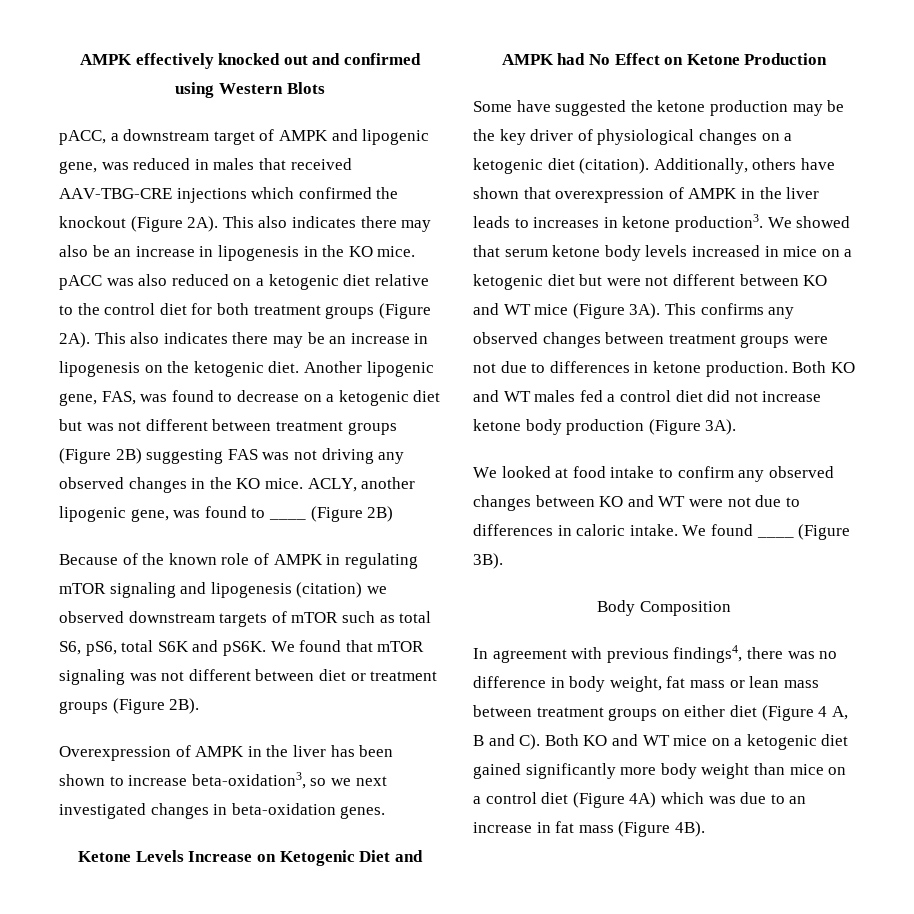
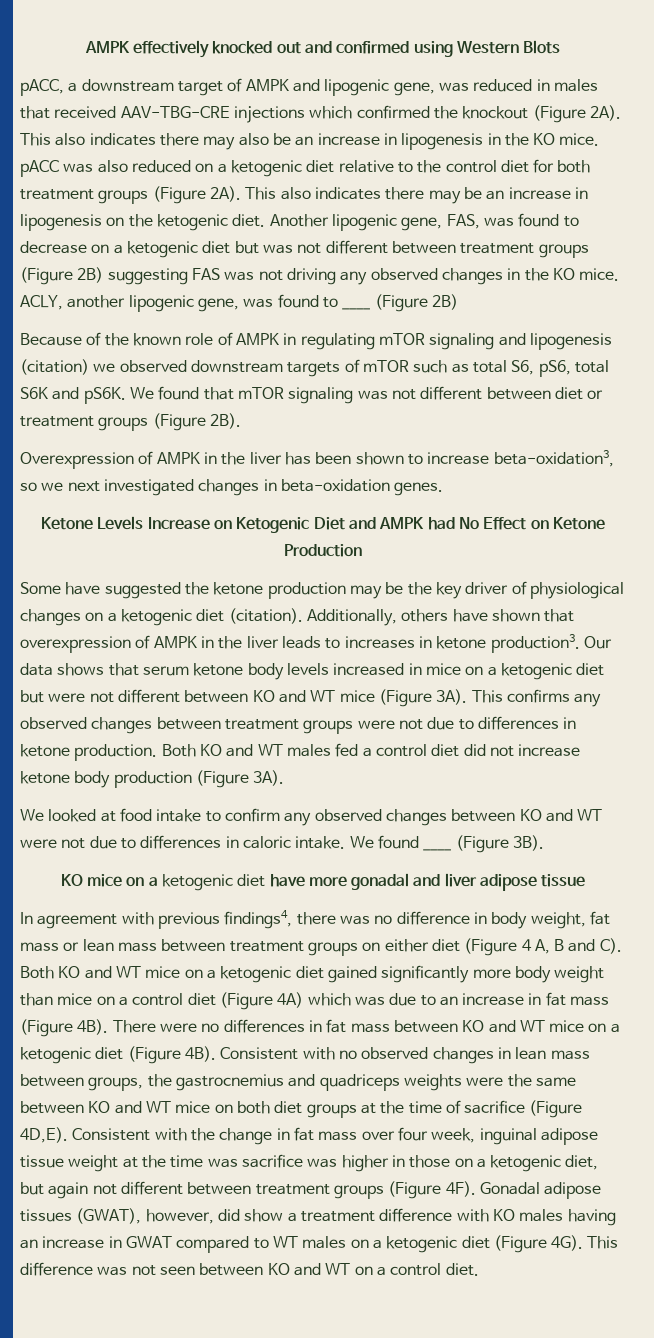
- We showed that serum ketone body levels increased in mice on a ketogenic diet but were not different between KO and WT mice (Figure 3A).
+ Our data shows that serum ketone body levels increased in mice on a ketogenic diet but were not different between KO and WT mice (Figure 3A).
- Body Composition
+ KO mice on a ketogenic diet have more gonadal and liver adipose tissue
+ There were no differences in fat mass between KO and WT mice on a ketogenic diet (Figure 4B). Consistent with no observed changes in lean mass between groups, the gastrocnemius and quadriceps weights were the same between KO and WT mice on both diet groups at the time of sacrifice (Figure 4D,E). Consistent with the change in fat mass over four week, inguinal adipose tissue weight at the time was sacrifice was higher in those on a ketogenic diet, but again not different between treatment groups (Figure 4F). Gonadal adipose tissues (GWAT), however, did show a treatment difference with KO males having an increase in GWAT compared to WT males on a ketogenic diet (Figure 4G). This difference was not seen between KO and WT on a control diet.

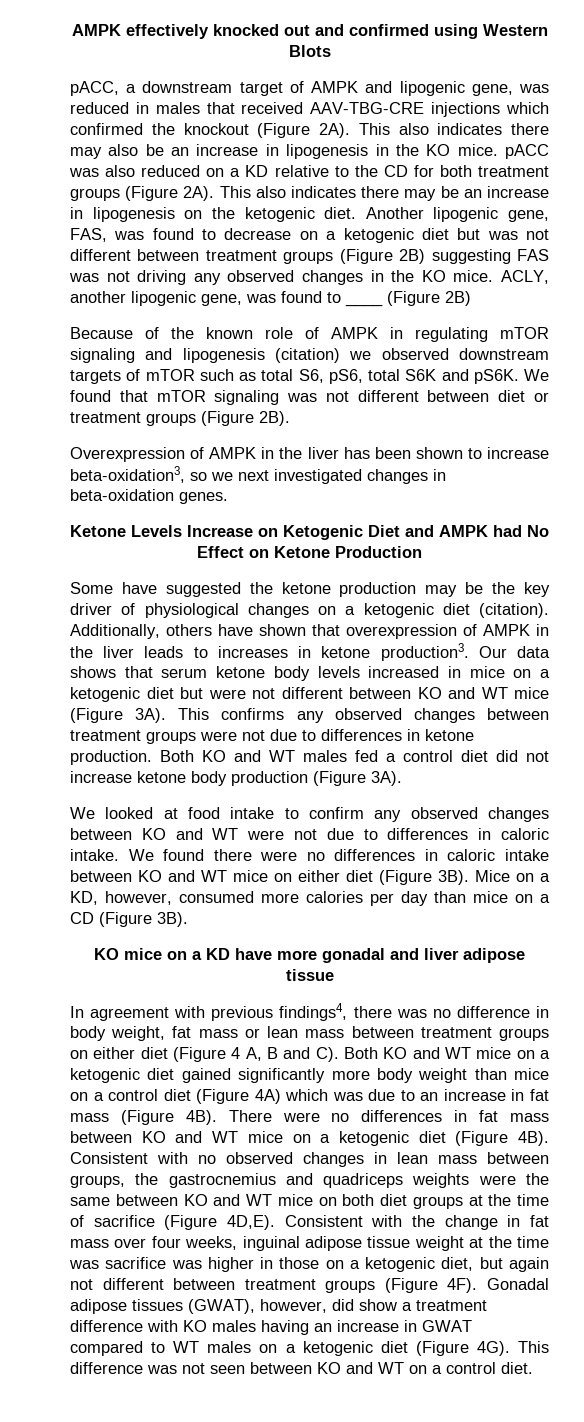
- This also indicates there may also be an increase in lipogenesis in the KO mice. pACC was also reduced on a ketogenic diet relative to the control diet for both treatment groups (Figure 2A).
+ This also indicates there may also be an increase in lipogenesis in the KO mice. pACC was also reduced on a KD relative to the CD for both treatment groups (Figure 2A).
- We found ____ (Figure 3B).
+ We found there were no differences in caloric intake between KO and WT mice on either diet (Figure 3B). Mice on a KD, however, consumed more calories per day than mice on a CD (Figure 3B).
- KO mice on a ketogenic diet have more gonadal and liver adipose tissue
+ KO mice on a KD have more gonadal and liver adipose tissue
- Consistent with the change in fat mass over four week, inguinal adipose tissue weight at the time was sacrifice was higher in those on a ketogenic diet, but again not different between treatment groups (Figure 4F).
+ Consistent with the change in fat mass over four weeks, inguinal adipose tissue weight at the time was sacrifice was higher in those on a ketogenic diet, but again not different between treatment groups (Figure 4F).

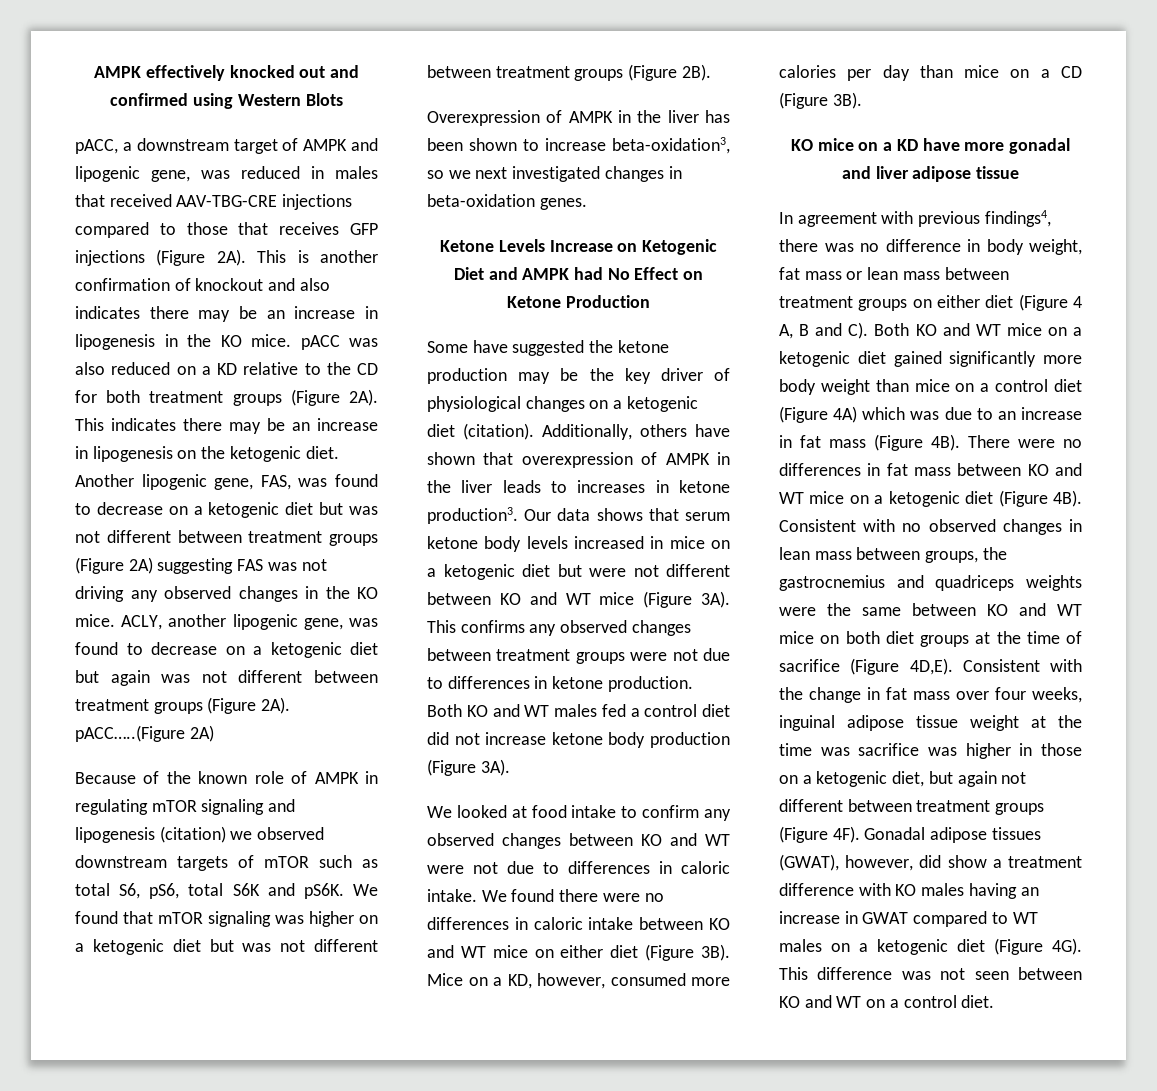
- pACC, a downstream target of AMPK and lipogenic gene, was reduced in males that received AAV-TBG-CRE injections which confirmed the knockout (Figure 2A). This also indicates there may also be an increase in lipogenesis in the KO mice. pACC was also reduced on a KD relative to the CD for both treatment groups (Figure 2A).
+ pACC, a downstream target of AMPK and lipogenic gene, was reduced in males that received AAV-TBG-CRE injections compared to those that receives GFP injections (Figure 2A). This is another confirmation of knockout and also indicates there may be an increase in lipogenesis in the KO mice. pACC was also reduced on a KD relative to the CD for both treatment groups (Figure 2A).
- This also indicates there may be an increase in lipogenesis on the ketogenic diet.
+ This indicates there may be an increase in lipogenesis on the ketogenic diet.
- Another lipogenic gene, FAS, was found to decrease on a ketogenic diet but was not different between treatment groups (Figure 2B) suggesting FAS was not driving any observed changes in the KO mice.
+ Another lipogenic gene, FAS, was found to decrease on a ketogenic diet but was not different between treatment groups (Figure 2A) suggesting FAS was not driving any observed changes in the KO mice.
- ACLY, another lipogenic gene, was found to ____ (Figure 2B)
+ ACLY, another lipogenic gene, was found to decrease on a ketogenic diet but again was not different between treatment groups (Figure 2A). pACC…..(Figure 2A)
- We found that mTOR signaling was not different between diet or treatment groups (Figure 2B).
+ We found that mTOR signaling was higher on a ketogenic diet but was not different between treatment groups (Figure 2B).

